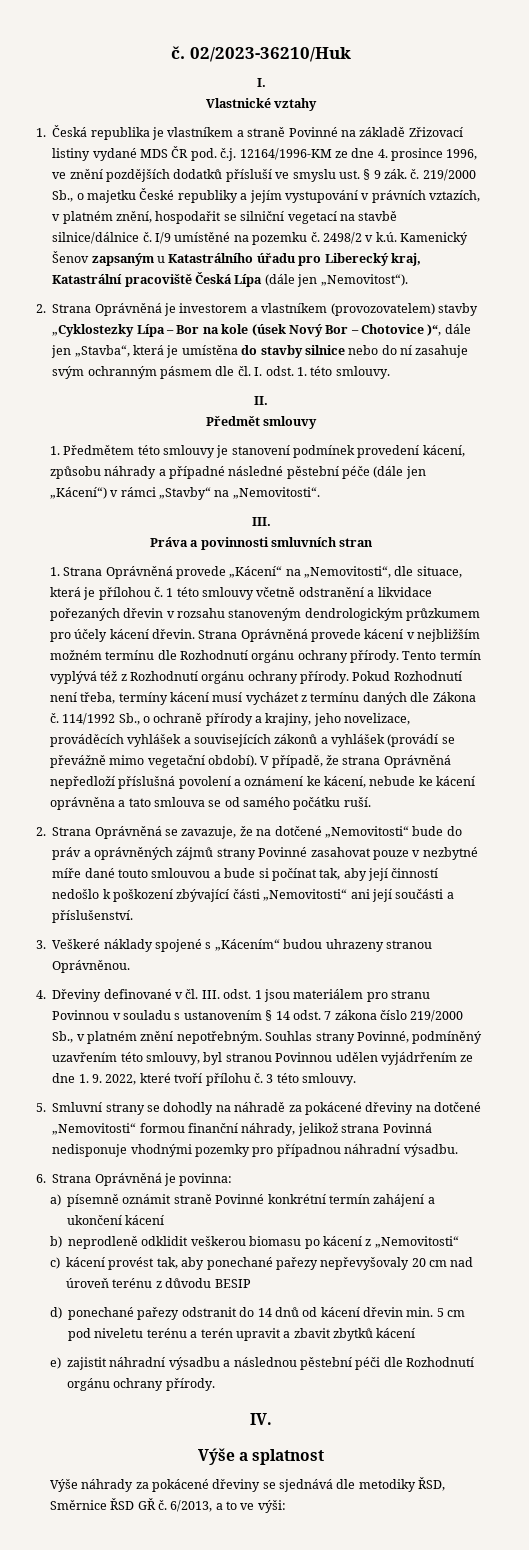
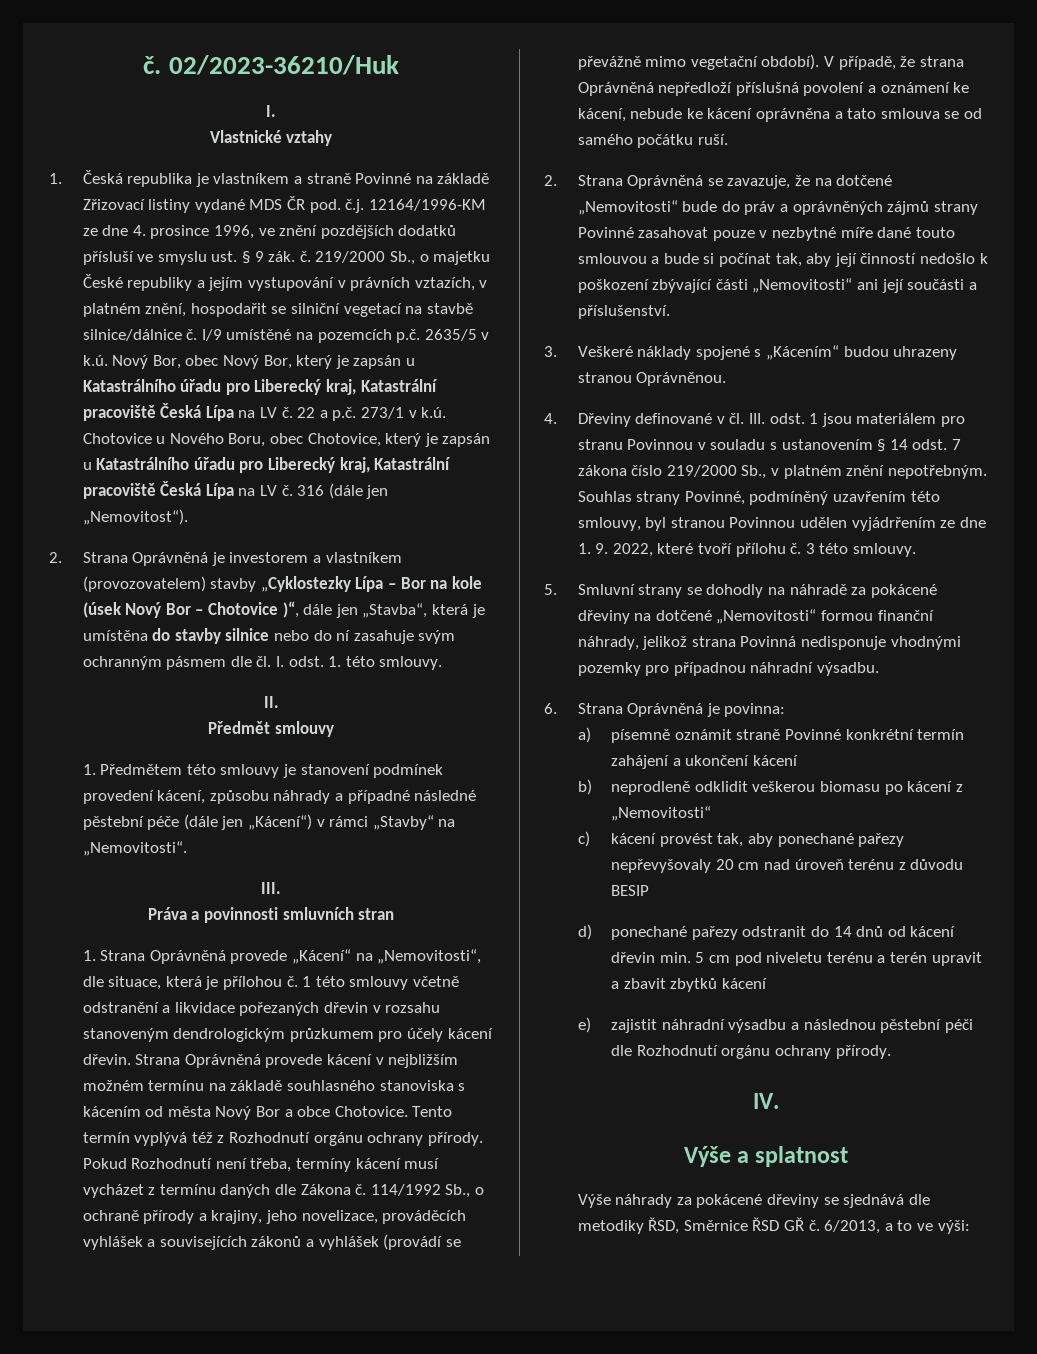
- I/9 umístěné na pozemku č. 2498/2 v k.ú. Kamenický Šenov zapsaným u Katastrálního úřadu pro Liberecký kraj, Katastrální pracoviště Česká Lípa (dále jen „Nemovitost“).
+ I/9 umístěné na pozemcích p.č. 2635/5 v k.ú. Nový Bor, obec Nový Bor, který je zapsán u Katastrálního úřadu pro Liberecký kraj, Katastrální pracoviště Česká Lípa na LV č. 22 a p.č. 273/1 v k.ú. Chotovice u Nového Boru, obec Chotovice, který je zapsán u Katastrálního úřadu pro Liberecký kraj, Katastrální pracoviště Česká Lípa na LV č. 316 (dále jen „Nemovitost“).
- Strana Oprávněná provede kácení v nejbližším možném termínu dle Rozhodnutí orgánu ochrany přírody.
+ Strana Oprávněná provede kácení v nejbližším možném termínu na základě souhlasného stanoviska s kácením od města Nový Bor a obce Chotovice.

